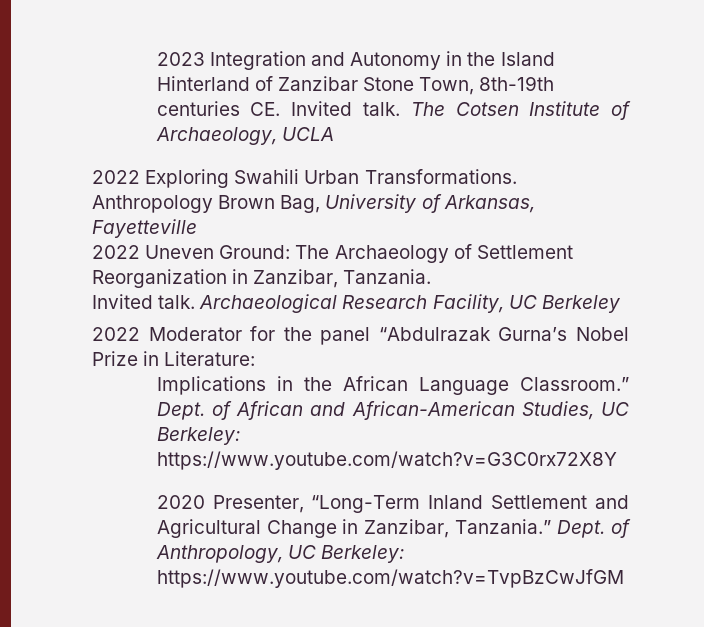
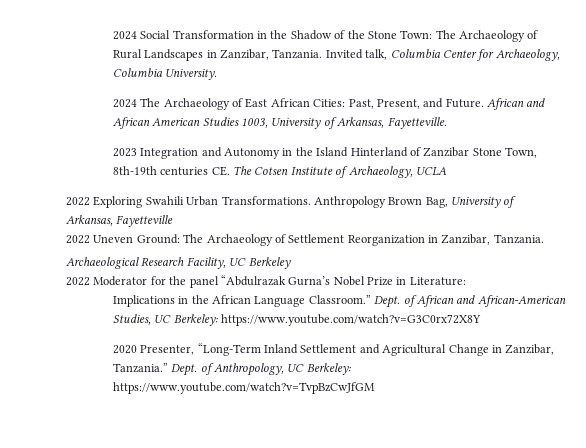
+ 2024 Social Transformation in the Shadow of the Stone Town: The Archaeology of Rural Landscapes in Zanzibar, Tanzania. Invited talk, Columbia Center for Archaeology, Columbia University.
+ 2024 The Archaeology of East African Cities: Past, Present, and Future. African and African American Studies 1003, University of Arkansas, Fayetteville.
- 2023 Integration and Autonomy in the Island Hinterland of Zanzibar Stone Town, 8th-19th centuries CE. Invited talk. The Cotsen Institute of Archaeology, UCLA
+ 2023 Integration and Autonomy in the Island Hinterland of Zanzibar Stone Town, 8th-19th centuries CE. The Cotsen Institute of Archaeology, UCLA
- Anthropology Brown Bag, University of Arkansas, Fayetteville
+ Anthropology Brown Bag, University of
+ Arkansas, Fayetteville
  2022 Uneven Ground: The Archaeology of Settlement Reorganization in Zanzibar, Tanzania.
- Invited talk. Archaeological Research Facility, UC Berkeley
+ Archaeological Research Facility, UC Berkeley

